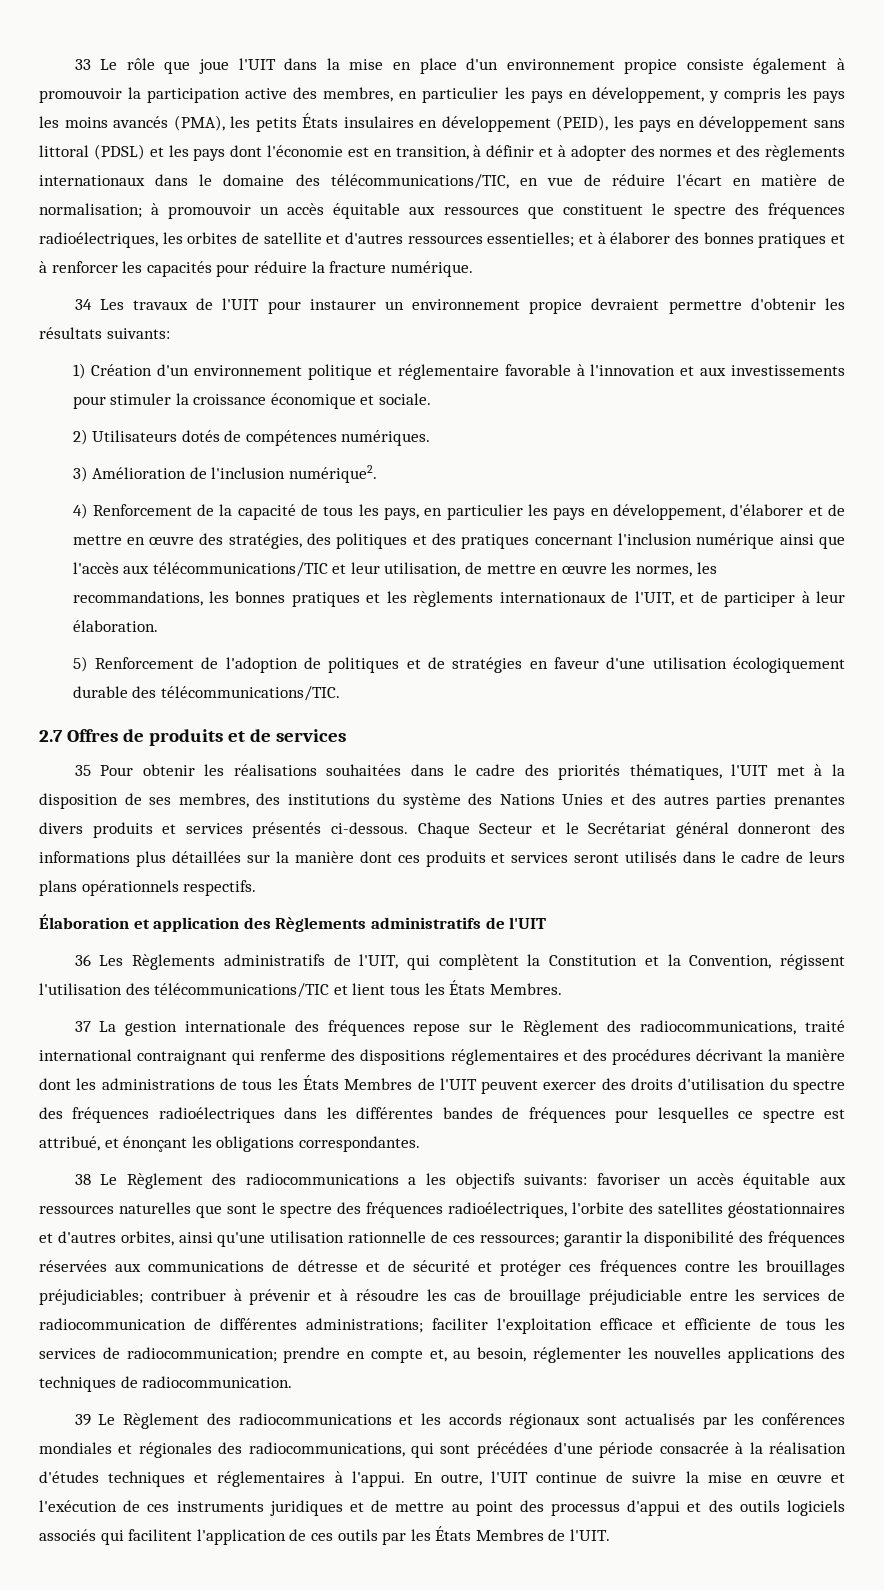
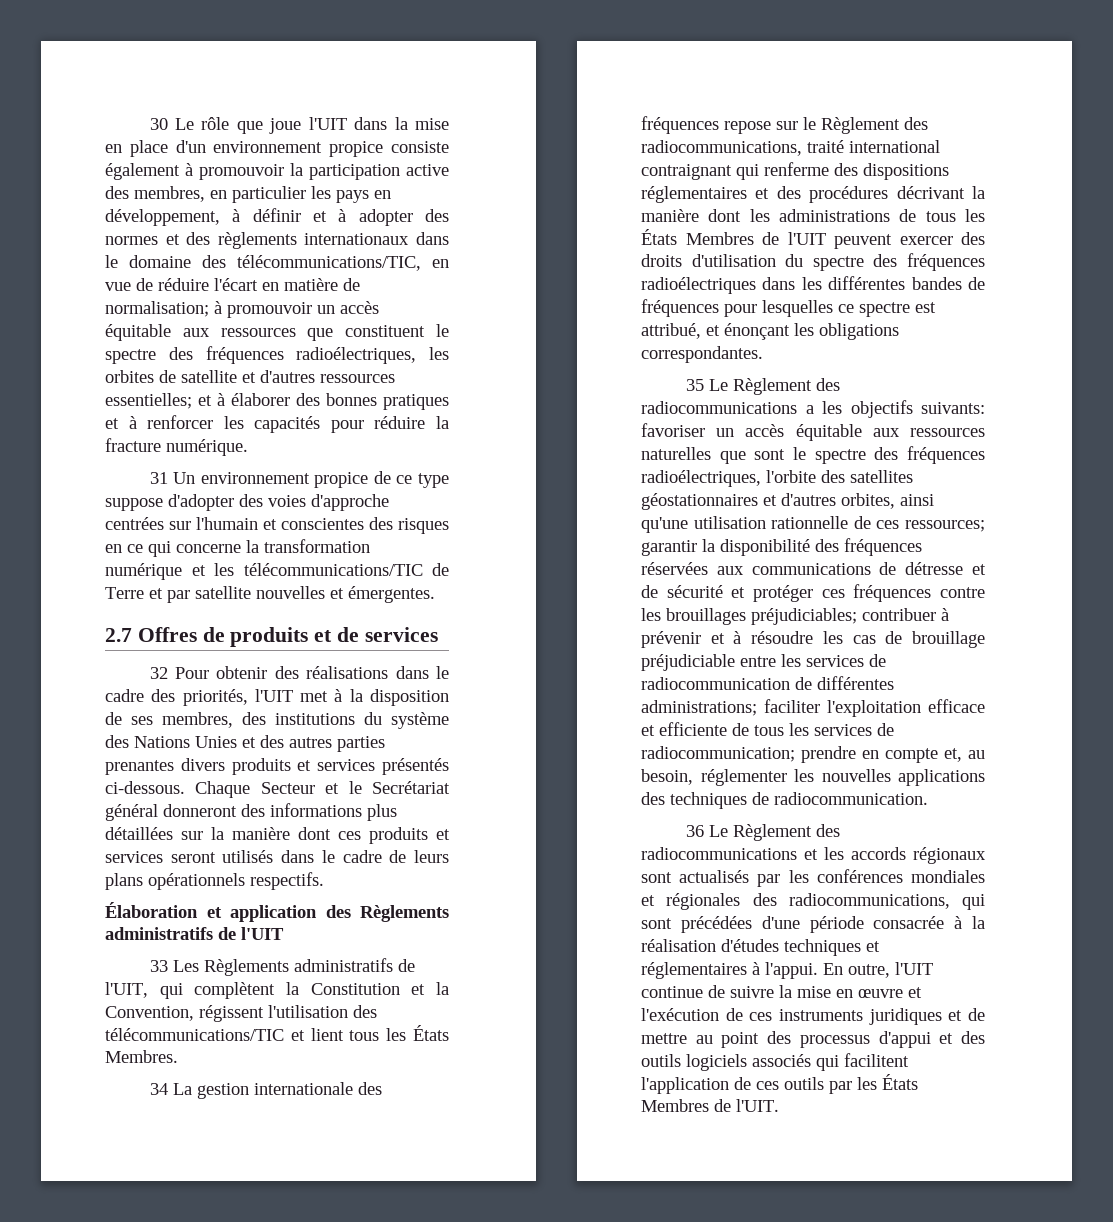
- 33 Le rôle que joue l'UIT dans la mise en place d'un environnement propice consiste également à promouvoir la participation active des membres, en particulier les pays en développement, y compris les pays les moins avancés (PMA), les petits États insulaires en développement (PEID), les pays en développement sans littoral (PDSL) et les pays dont l'économie est en transition, à définir et à adopter des normes et des règlements internationaux dans le domaine des télécommunications/TIC, en vue de réduire l'écart en matière de normalisation;
+ 30 Le rôle que joue l'UIT dans la mise en place d'un environnement propice consiste également à promouvoir la participation active des membres, en particulier les pays en développement, à définir et à adopter des normes et des règlements internationaux dans le domaine des télécommunications/TIC, en vue de réduire l'écart en matière de normalisation;
- 34 Les travaux de l'UIT pour instaurer un environnement propice devraient permettre d'obtenir les résultats suivants:
- 1) Création d'un environnement politique et réglementaire favorable à l'innovation et aux investissements pour stimuler la croissance économique et sociale.
- 2) Utilisateurs dotés de compétences numériques.
- 3) Amélioration de l'inclusion numérique2.
- 4) Renforcement de la capacité de tous les pays, en particulier les pays en développement, d'élaborer et de mettre en œuvre des stratégies, des politiques et des pratiques concernant l'inclusion numérique ainsi que l'accès aux télécommunications/TIC et leur utilisation, de mettre en œuvre les normes, les recommandations, les bonnes pratiques et les règlements internationaux de l'UIT, et de participer à leur élaboration.
- 5) Renforcement de l'adoption de politiques et de stratégies en faveur d'une utilisation écologiquement durable des télécommunications/TIC.
+ 31 Un environnement propice de ce type suppose d'adopter des voies d'approche centrées sur l'humain et conscientes des risques en ce qui concerne la transformation numérique et les télécommunications/TIC de Terre et par satellite nouvelles et émergentes.
- 35 Pour obtenir les réalisations souhaitées dans le cadre des priorités thématiques, l'UIT met à la disposition de ses membres, des institutions du système des Nations Unies et des autres parties prenantes divers produits et services présentés ci-dessous.
+ 32 Pour obtenir des réalisations dans le cadre des priorités, l'UIT met à la disposition de ses membres, des institutions du système des Nations Unies et des autres parties prenantes divers produits et services présentés ci-dessous.
- 36 Les Règlements administratifs de l'UIT, qui complètent la Constitution et la Convention, régissent l'utilisation des télécommunications/TIC et lient tous les États Membres.
+ 33 Les Règlements administratifs de l'UIT, qui complètent la Constitution et la Convention, régissent l'utilisation des télécommunications/TIC et lient tous les États Membres.
- 37 La gestion internationale des fréquences repose sur le Règlement des radiocommunications, traité international contraignant qui renferme des dispositions réglementaires et des procédures décrivant la manière dont les administrations de tous les États Membres de l'UIT peuvent exercer des droits d'utilisation du spectre des fréquences radioélectriques dans les différentes bandes de fréquences pour lesquelles ce spectre est attribué, et énonçant les obligations correspondantes.
+ 34 La gestion internationale des fréquences repose sur le Règlement des radiocommunications, traité international contraignant qui renferme des dispositions réglementaires et des procédures décrivant la manière dont les administrations de tous les États Membres de l'UIT peuvent exercer des droits d'utilisation du spectre des fréquences radioélectriques dans les différentes bandes de fréquences pour lesquelles ce spectre est attribué, et énonçant les obligations correspondantes.
- 38 Le Règlement des radiocommunications a les objectifs suivants:
+ 35 Le Règlement des radiocommunications a les objectifs suivants:
- 39 Le Règlement des radiocommunications et les accords régionaux sont actualisés par les conférences mondiales et régionales des radiocommunications, qui sont précédées d'une période consacrée à la réalisation d'études techniques et réglementaires à l'appui.
+ 36 Le Règlement des radiocommunications et les accords régionaux sont actualisés par les conférences mondiales et régionales des radiocommunications, qui sont précédées d'une période consacrée à la réalisation d'études techniques et réglementaires à l'appui.

